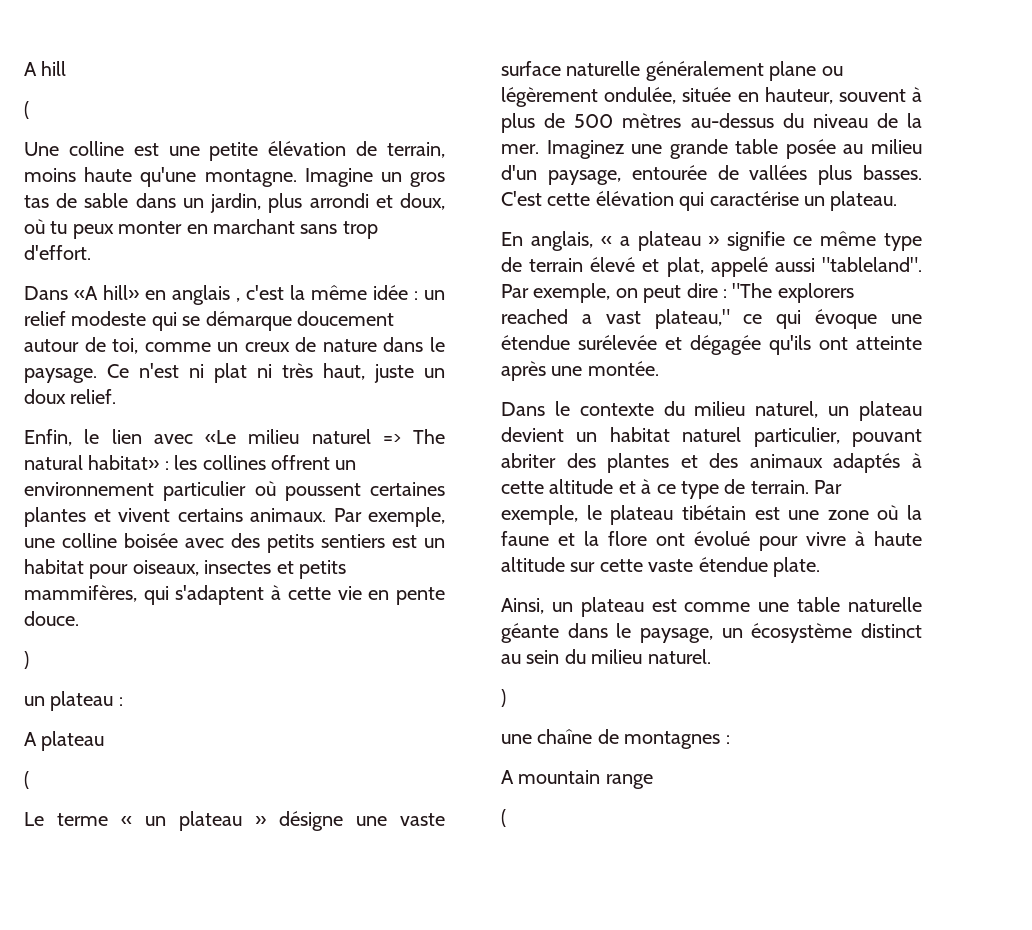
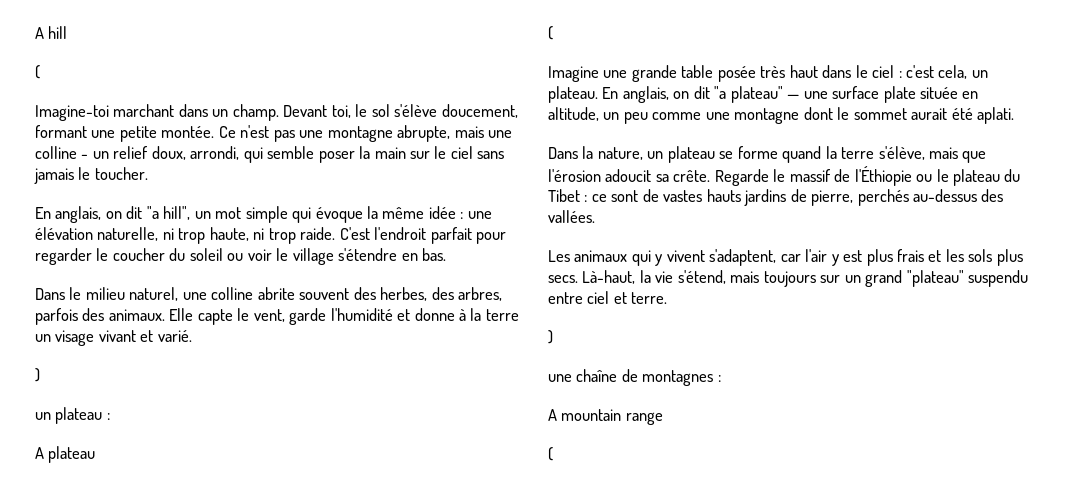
- Une colline est une petite élévation de terrain, moins haute qu'une montagne. Imagine un gros tas de sable dans un jardin, plus arrondi et doux, où tu peux monter en marchant sans trop d'effort.
- Dans «A hill» en anglais , c'est la même idée : un relief modeste qui se démarque doucement autour de toi, comme un creux de nature dans le paysage. Ce n'est ni plat ni très haut, juste un doux relief.
- Enfin, le lien avec «Le milieu naturel => The natural habitat» : les collines offrent un environnement particulier où poussent certaines plantes et vivent certains animaux. Par exemple, une colline boisée avec des petits sentiers est un habitat pour oiseaux, insectes et petits mammifères, qui s'adaptent à cette vie en pente douce.
+ Imagine-toi marchant dans un champ. Devant toi, le sol s'élève doucement, formant une petite montée. Ce n'est pas une montagne abrupte, mais une colline - un relief doux, arrondi, qui semble poser la main sur le ciel sans jamais le toucher.
+ En anglais, on dit "a hill", un mot simple qui évoque la même idée : une élévation naturelle, ni trop haute, ni trop raide. C'est l'endroit parfait pour regarder le coucher du soleil ou voir le village s'étendre en bas.
+ Dans le milieu naturel, une colline abrite souvent des herbes, des arbres, parfois des animaux. Elle capte le vent, garde l'humidité et donne à la terre un visage vivant et varié.
- Le terme « un plateau » désigne une vaste surface naturelle généralement plane ou légèrement ondulée, située en hauteur, souvent à plus de 500 mètres au-dessus du niveau de la mer. Imaginez une grande table posée au milieu d'un paysage, entourée de vallées plus basses. C'est cette élévation qui caractérise un plateau.
- En anglais, « a plateau » signifie ce même type de terrain élevé et plat, appelé aussi "tableland". Par exemple, on peut dire : "The explorers reached a vast plateau," ce qui évoque une étendue surélevée et dégagée qu'ils ont atteinte après une montée.
- Dans le contexte du milieu naturel, un plateau devient un habitat naturel particulier, pouvant abriter des plantes et des animaux adaptés à cette altitude et à ce type de terrain. Par exemple, le plateau tibétain est une zone où la faune et la flore ont évolué pour vivre à haute altitude sur cette vaste étendue plate.
- Ainsi, un plateau est comme une table naturelle géante dans le paysage, un écosystème distinct au sein du milieu naturel.
+ Imagine une grande table posée très haut dans le ciel : c'est cela, un plateau. En anglais, on dit "a plateau" — une surface plate située en altitude, un peu comme une montagne dont le sommet aurait été aplati.
+ Dans la nature, un plateau se forme quand la terre s'élève, mais que l'érosion adoucit sa crête. Regarde le massif de l'Éthiopie ou le plateau du Tibet : ce sont de vastes hauts jardins de pierre, perchés au-dessus des vallées.
+ Les animaux qui y vivent s'adaptent, car l'air y est plus frais et les sols plus secs. Là-haut, la vie s'étend, mais toujours sur un grand "plateau" suspendu entre ciel et terre.

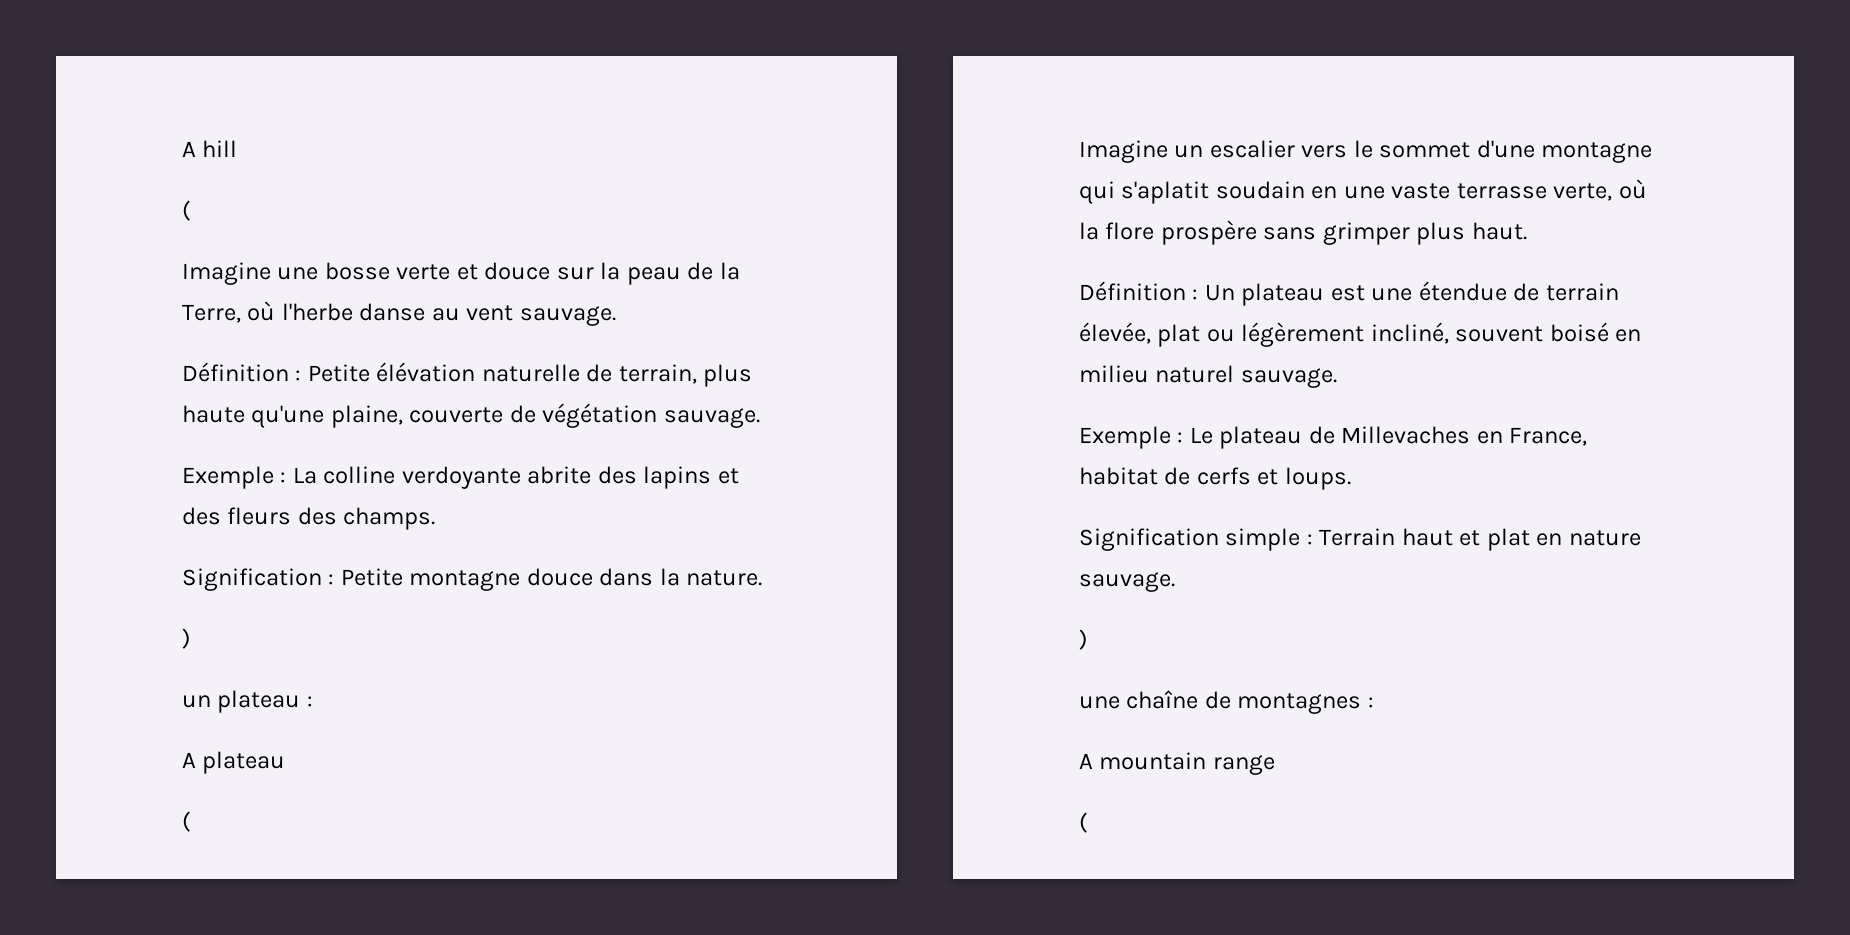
- Imagine-toi marchant dans un champ. Devant toi, le sol s'élève doucement, formant une petite montée. Ce n'est pas une montagne abrupte, mais une colline - un relief doux, arrondi, qui semble poser la main sur le ciel sans jamais le toucher.
- En anglais, on dit "a hill", un mot simple qui évoque la même idée : une élévation naturelle, ni trop haute, ni trop raide. C'est l'endroit parfait pour regarder le coucher du soleil ou voir le village s'étendre en bas.
- Dans le milieu naturel, une colline abrite souvent des herbes, des arbres, parfois des animaux. Elle capte le vent, garde l'humidité et donne à la terre un visage vivant et varié.
+ Imagine une bosse verte et douce sur la peau de la Terre, où l'herbe danse au vent sauvage.
+ Définition : Petite élévation naturelle de terrain, plus haute qu'une plaine, couverte de végétation sauvage.
+ Exemple : La colline verdoyante abrite des lapins et des fleurs des champs.
+ Signification : Petite montagne douce dans la nature.
- Imagine une grande table posée très haut dans le ciel : c'est cela, un plateau. En anglais, on dit "a plateau" — une surface plate située en altitude, un peu comme une montagne dont le sommet aurait été aplati.
- Dans la nature, un plateau se forme quand la terre s'élève, mais que l'érosion adoucit sa crête. Regarde le massif de l'Éthiopie ou le plateau du Tibet : ce sont de vastes hauts jardins de pierre, perchés au-dessus des vallées.
- Les animaux qui y vivent s'adaptent, car l'air y est plus frais et les sols plus secs. Là-haut, la vie s'étend, mais toujours sur un grand "plateau" suspendu entre ciel et terre.
+ Imagine un escalier vers le sommet d'une montagne qui s'aplatit soudain en une vaste terrasse verte, où la flore prospère sans grimper plus haut.
+ Définition : Un plateau est une étendue de terrain élevée, plat ou légèrement incliné, souvent boisé en milieu naturel sauvage.
+ Exemple : Le plateau de Millevaches en France, habitat de cerfs et loups.
+ Signification simple : Terrain haut et plat en nature sauvage.

